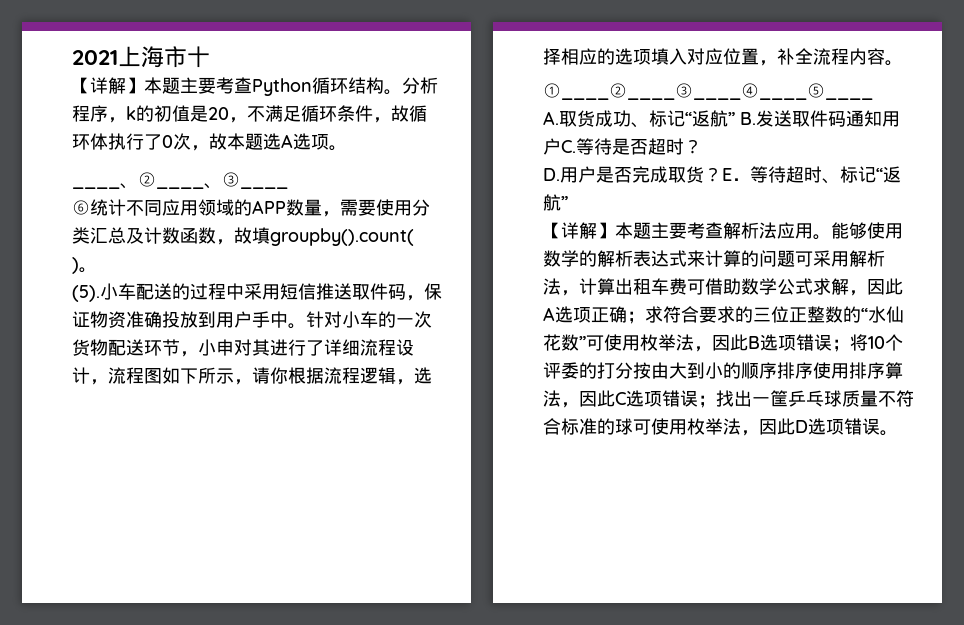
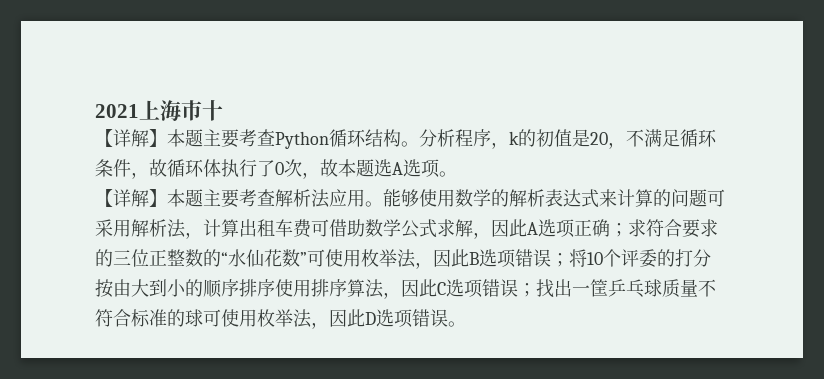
- ____、②____、③____
- ⑥统计不同应用领域的APP数量，需要使用分类汇总及计数函数，故填groupby().count( )。
- (5).小车配送的过程中采用短信推送取件码，保证物资准确投放到用户手中。针对小车的一次货物配送环节，小申对其进行了详细流程设计，流程图如下所示，请你根据流程逻辑，选择相应的选项填入对应位置，补全流程内容。
- ①____②____③____④____⑤____
- A.取货成功、标记“返航” B.发送取件码通知用户C.等待是否超时？
- D.用户是否完成取货？E．等待超时、标记“返航”

